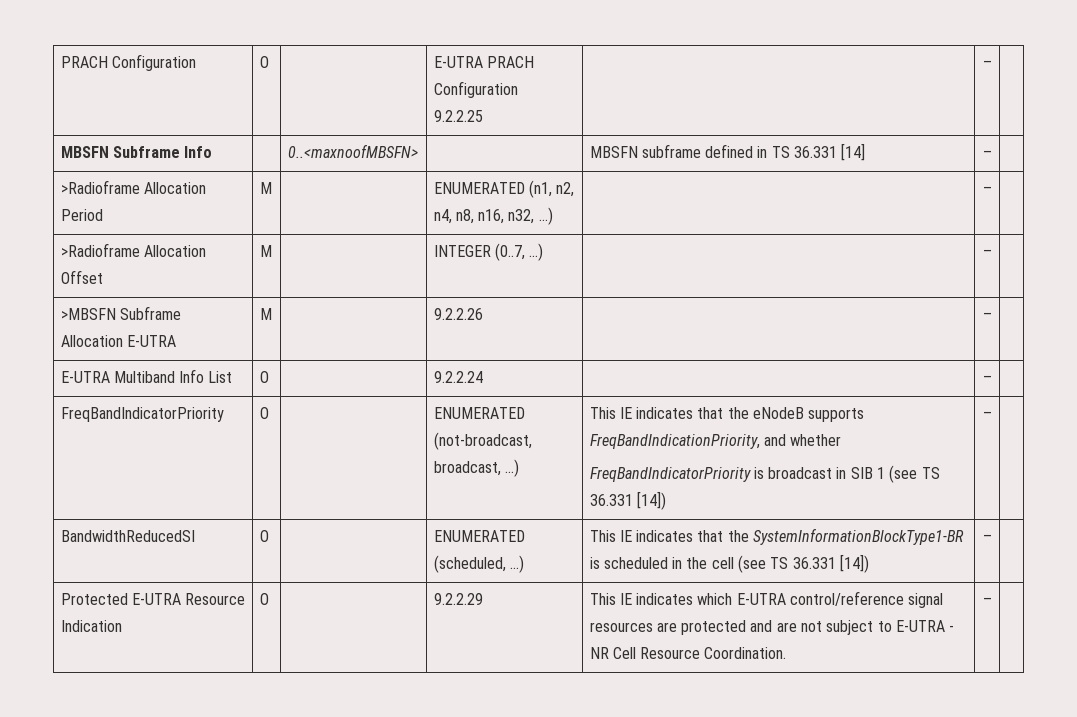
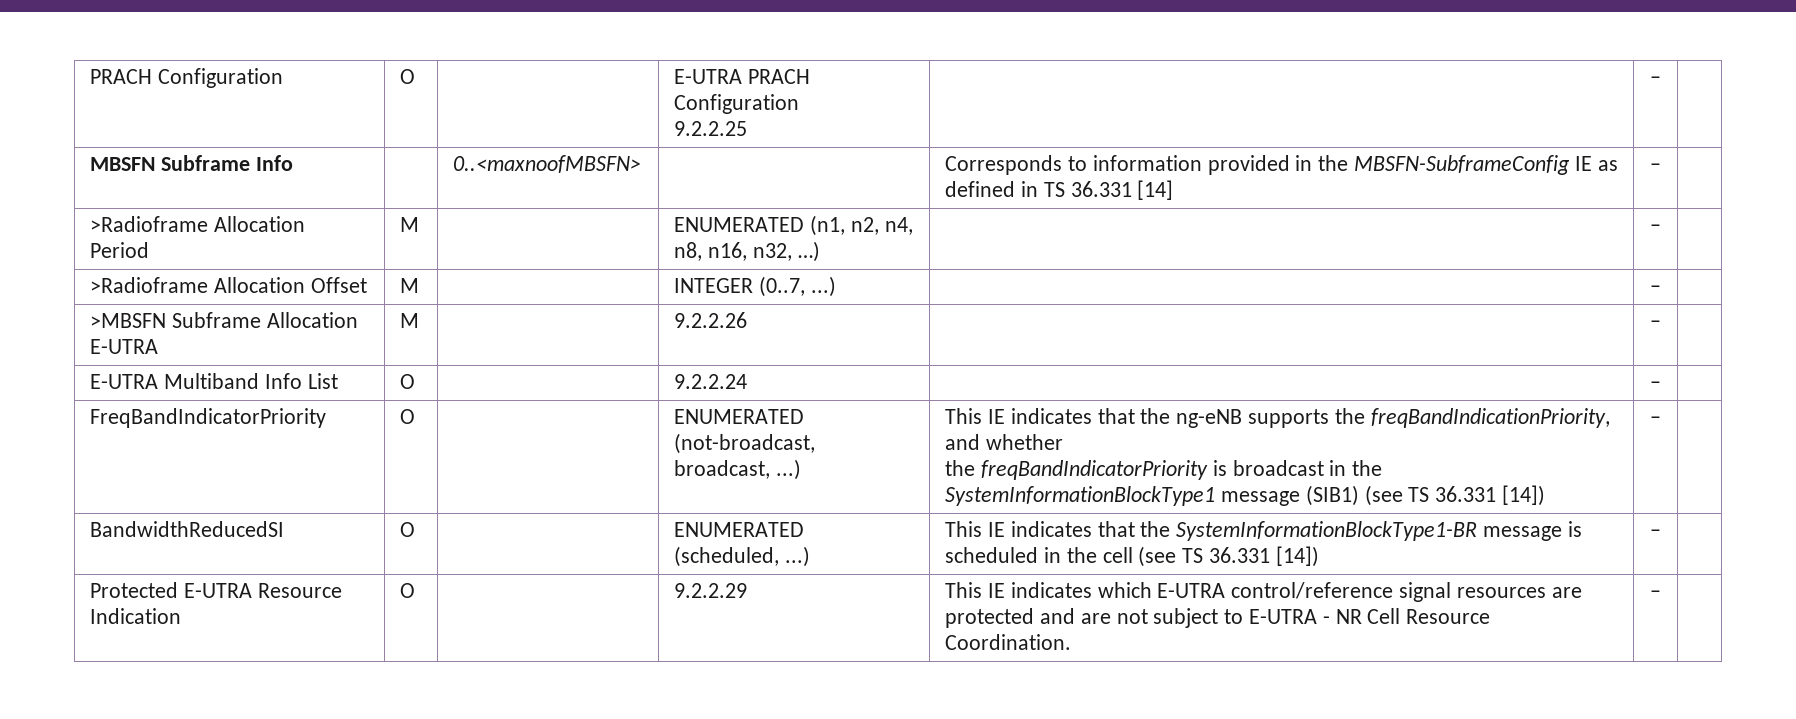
- MBSFN Subframe Info | | 0..<maxnoofMBSFN> | | MBSFN subframe defined in TS 36.331 [14] | – |
+ MBSFN Subframe Info | | 0..<maxnoofMBSFN> | | Corresponds to information provided in the MBSFN-SubframeConfig IE as defined in TS 36.331 [14] | – |
- FreqBandIndicatorPriority | O | | ENUMERATED (not-broadcast, broadcast, ...) | This IE indicates that the eNodeB supports FreqBandIndicationPriority, and whether
- FreqBandIndicatorPriority is broadcast in SIB 1 (see TS 36.331 [14]) | – |
+ FreqBandIndicatorPriority | O | | ENUMERATED (not-broadcast, broadcast, ...) | This IE indicates that the ng-eNB supports the freqBandIndicationPriority, and whether
+ the freqBandIndicatorPriority is broadcast in the SystemInformationBlockType1 message (SIB1) (see TS 36.331 [14]) | – |
- BandwidthReducedSI | O | | ENUMERATED (scheduled, ...) | This IE indicates that the SystemInformationBlockType1-BR is scheduled in the cell (see TS 36.331 [14]) | – |
+ BandwidthReducedSI | O | | ENUMERATED (scheduled, ...) | This IE indicates that the SystemInformationBlockType1-BR message is scheduled in the cell (see TS 36.331 [14]) | – |

